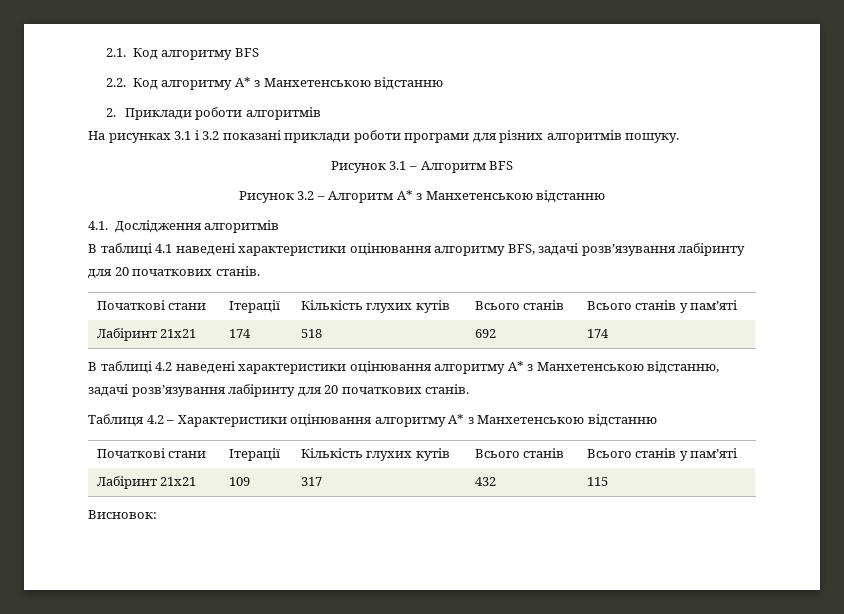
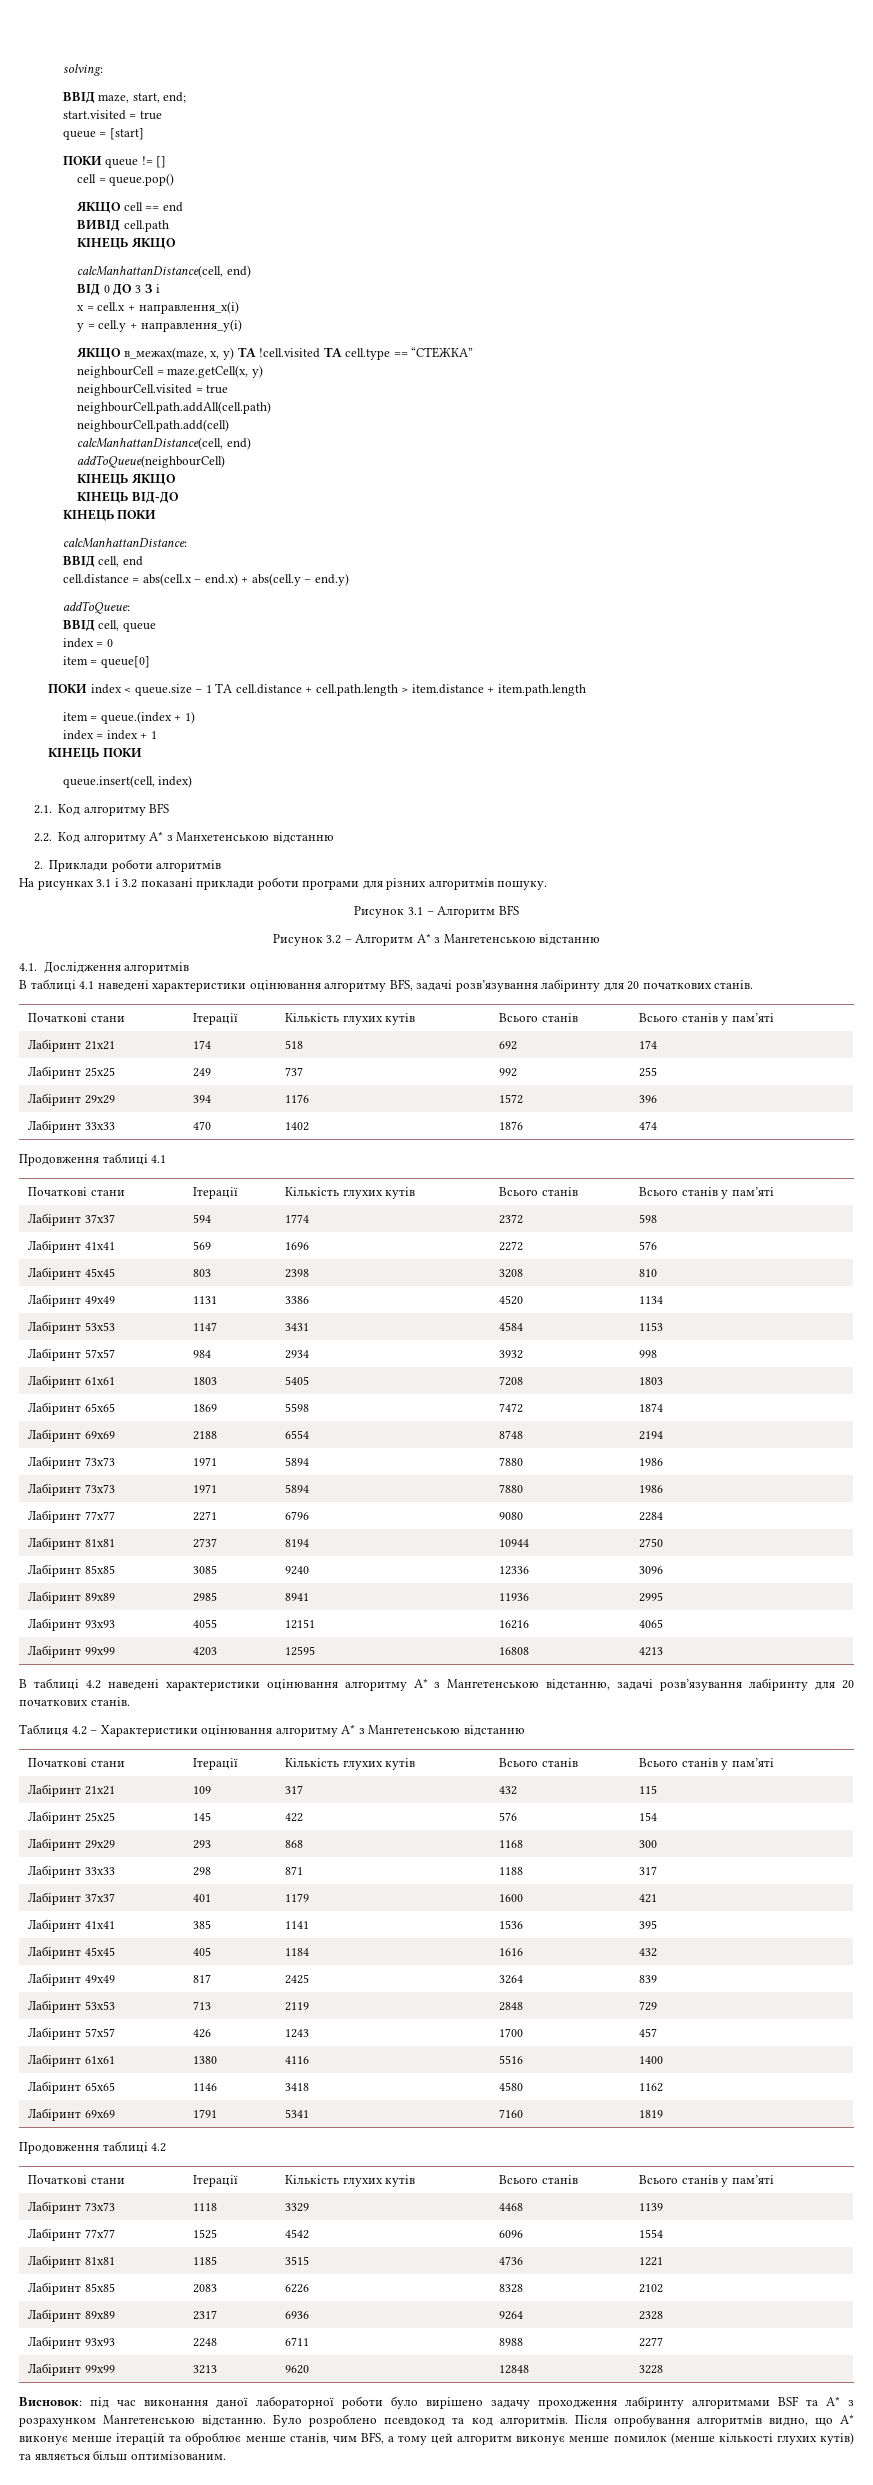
+ solving:
+ ВВІД maze, start, end;
+ start.visited = true
+ queue = [start]
+ ПОКИ queue != []
+ cell = queue.pop()
+ ЯКЩО cell == end
+ ВИВІД cell.path
+ КІНЕЦЬ ЯКЩО
+ calcManhattanDistance(cell, end)
+ ВІД 0 ДО 3 З i
+ x = cell.x + направлення_x(i)
+ y = cell.y + направлення_y(i)
+ ЯКЩО в_межах(maze, x, y) ТА !cell.visited ТА cell.type == “СТЕЖКА”
+ neighbourCell = maze.getCell(x, y)
+ neighbourCell.visited = true
+ neighbourCell.path.addAll(cell.path)
+ neighbourCell.path.add(cell)
+ calcManhattanDistance(cell, end)
+ addToQueue(neighbourCell)
+ КІНЕЦЬ ЯКЩО
+ КІНЕЦЬ ВІД-ДО
+ КІНЕЦЬ ПОКИ
+ calcManhattanDistance:
+ ВВІД cell, end
+ cell.distance = abs(cell.x – end.x) + abs(cell.y – end.y)
+ addToQueue:
+ ВВІД cell, queue
+ index = 0
+ item = queue[0]
+ ПОКИ index < queue.size – 1 ТА cell.distance + cell.path.length > item.distance + item.path.length
+ item = queue.(index + 1)
+ index = index + 1
+ КІНЕЦЬ ПОКИ
+ queue.insert(cell, index)
- Рисунок 3.2 – Алгоритм A* з Манхетенською відстанню
+ Рисунок 3.2 – Алгоритм A* з Мангетенською відстанню
+ Лабіринт 25х25 | 249 | 737 | 992 | 255
+ Лабіринт 29x29 | 394 | 1176 | 1572 | 396
+ Лабіринт 33x33 | 470 | 1402 | 1876 | 474
+ Продовження таблиці 4.1
+ Початкові стани | Ітерації | Кількість глухих кутів | Всього станів | Всього станів у пам’яті
+ Лабіринт 37x37 | 594 | 1774 | 2372 | 598
+ Лабіринт 41x41 | 569 | 1696 | 2272 | 576
+ Лабіринт 45x45 | 803 | 2398 | 3208 | 810
+ Лабіринт 49x49 | 1131 | 3386 | 4520 | 1134
+ Лабіринт 53x53 | 1147 | 3431 | 4584 | 1153
+ Лабіринт 57x57 | 984 | 2934 | 3932 | 998
+ Лабіринт 61x61 | 1803 | 5405 | 7208 | 1803
+ Лабіринт 65x65 | 1869 | 5598 | 7472 | 1874
+ Лабіринт 69x69 | 2188 | 6554 | 8748 | 2194
+ Лабіринт 73x73 | 1971 | 5894 | 7880 | 1986
+ Лабіринт 73x73 | 1971 | 5894 | 7880 | 1986
+ Лабіринт 77x77 | 2271 | 6796 | 9080 | 2284
+ Лабіринт 81x81 | 2737 | 8194 | 10944 | 2750
+ Лабіринт 85x85 | 3085 | 9240 | 12336 | 3096
+ Лабіринт 89x89 | 2985 | 8941 | 11936 | 2995
+ Лабіринт 93x93 | 4055 | 12151 | 16216 | 4065
+ Лабіринт 99x99 | 4203 | 12595 | 16808 | 4213
- В таблиці 4.2 наведені характеристики оцінювання алгоритму A* з Манхетенською відстанню, задачі розв’язування лабіринту для 20 початкових станів.
+ В таблиці 4.2 наведені характеристики оцінювання алгоритму A* з Мангетенською відстанню, задачі розв’язування лабіринту для 20 початкових станів.
- Таблиця 4.2 – Характеристики оцінювання алгоритму A* з Манхетенською відстанню
+ Таблиця 4.2 – Характеристики оцінювання алгоритму A* з Мангетенською відстанню
- Висновок:
+ Лабіринт 25x25 | 145 | 422 | 576 | 154
+ Лабіринт 29x29 | 293 | 868 | 1168 | 300
+ Лабіринт 33x33 | 298 | 871 | 1188 | 317
+ Лабіринт 37x37 | 401 | 1179 | 1600 | 421
+ Лабіринт 41x41 | 385 | 1141 | 1536 | 395
+ Лабіринт 45x45 | 405 | 1184 | 1616 | 432
+ Лабіринт 49x49 | 817 | 2425 | 3264 | 839
+ Лабіринт 53x53 | 713 | 2119 | 2848 | 729
+ Лабіринт 57x57 | 426 | 1243 | 1700 | 457
+ Лабіринт 61x61 | 1380 | 4116 | 5516 | 1400
+ Лабіринт 65x65 | 1146 | 3418 | 4580 | 1162
+ Лабіринт 69x69 | 1791 | 5341 | 7160 | 1819
+ Продовження таблиці 4.2
+ Початкові стани | Ітерації | Кількість глухих кутів | Всього станів | Всього станів у пам’яті
+ Лабіринт 73x73 | 1118 | 3329 | 4468 | 1139
+ Лабіринт 77x77 | 1525 | 4542 | 6096 | 1554
+ Лабіринт 81x81 | 1185 | 3515 | 4736 | 1221
+ Лабіринт 85x85 | 2083 | 6226 | 8328 | 2102
+ Лабіринт 89x89 | 2317 | 6936 | 9264 | 2328
+ Лабіринт 93x93 | 2248 | 6711 | 8988 | 2277
+ Лабіринт 99x99 | 3213 | 9620 | 12848 | 3228
+ Висновок: під час виконання даної лабораторної роботи було вирішено задачу проходження лабіринту алгоритмами BSF та A* з розрахунком Мангетенською відстанню. Було розроблено псевдокод та код алгоритмів. Після опробування алгоритмів видно, що A* виконує менше ітерацій та оброблює менше станів, чим BFS, а тому цей алгоритм виконує менше помилок (менше кількості глухих кутів) та являється більш оптимізованим.

